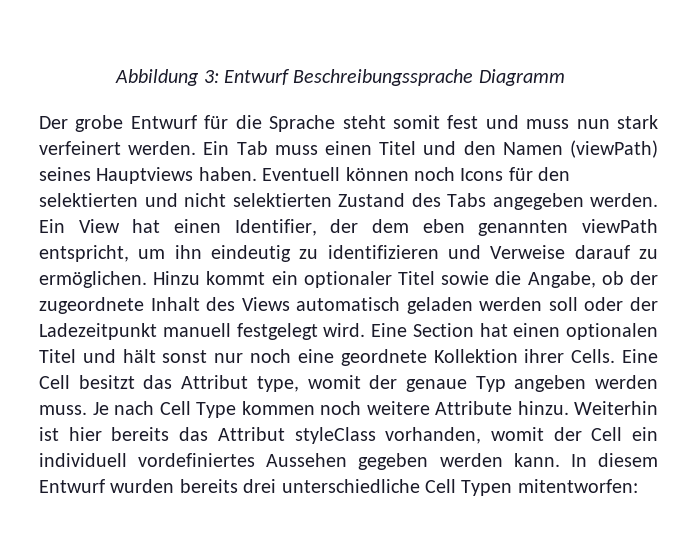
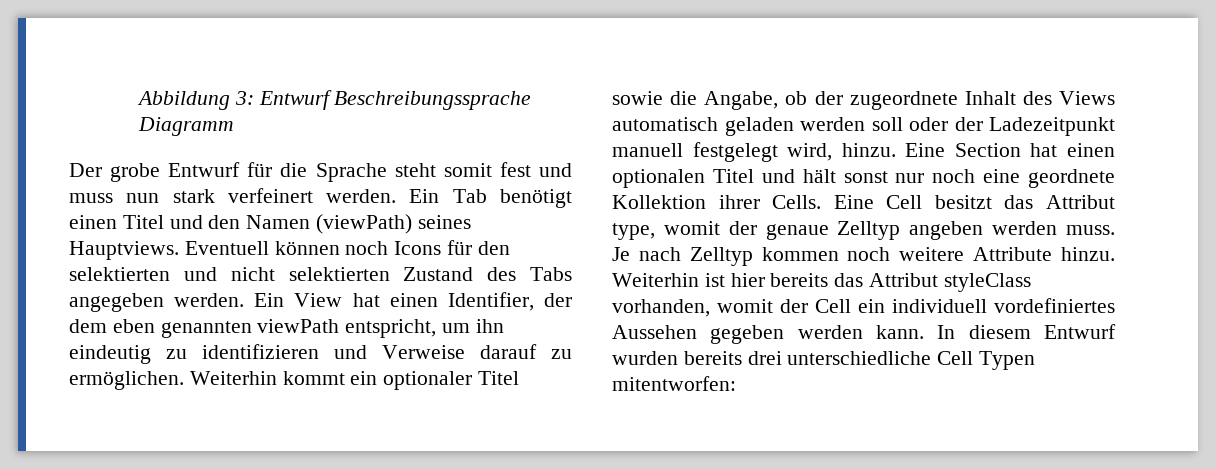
- Ein Tab muss einen Titel und den Namen (viewPath) seines Hauptviews haben.
+ Ein Tab benötigt einen Titel und den Namen (viewPath) seines Hauptviews.
- Hinzu kommt ein optionaler Titel sowie die Angabe, ob der zugeordnete Inhalt des Views automatisch geladen werden soll oder der Ladezeitpunkt manuell festgelegt wird.
+ Weiterhin kommt ein optionaler Titel sowie die Angabe, ob der zugeordnete Inhalt des Views automatisch geladen werden soll oder der Ladezeitpunkt manuell festgelegt wird, hinzu.
- Eine Cell besitzt das Attribut type, womit der genaue Typ angeben werden muss.
+ Eine Cell besitzt das Attribut type, womit der genaue Zelltyp angeben werden muss.
- Je nach Cell Type kommen noch weitere Attribute hinzu.
+ Je nach Zelltyp kommen noch weitere Attribute hinzu.

